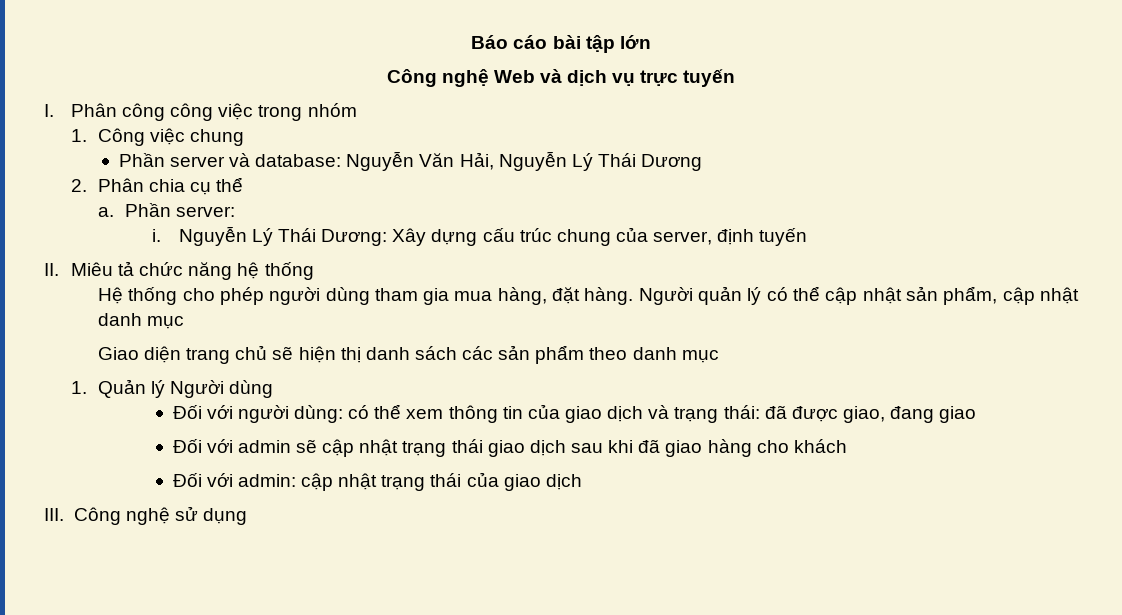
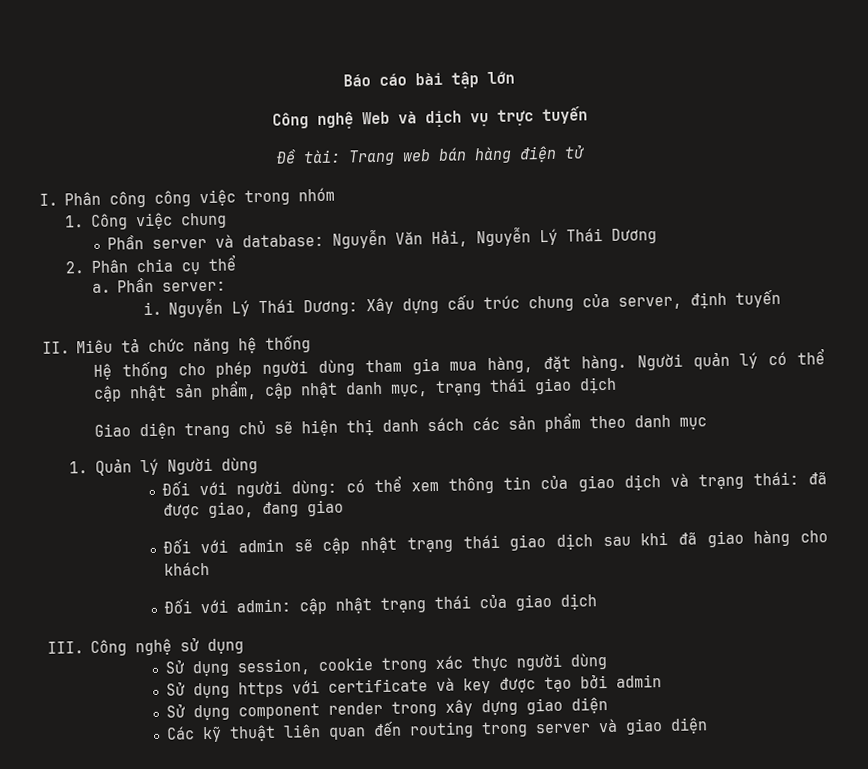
+ Đề tài: Trang web bán hàng điện tử
- Người quản lý có thể cập nhật sản phẩm, cập nhật danh mục
+ Người quản lý có thể cập nhật sản phẩm, cập nhật danh mục, trạng thái giao dịch
+ Sử dụng session, cookie trong xác thực người dùng
+ Sử dụng https với certificate và key được tạo bởi admin
+ Sử dụng component render trong xây dựng giao diện
+ Các kỹ thuật liên quan đến routing trong server và giao diện

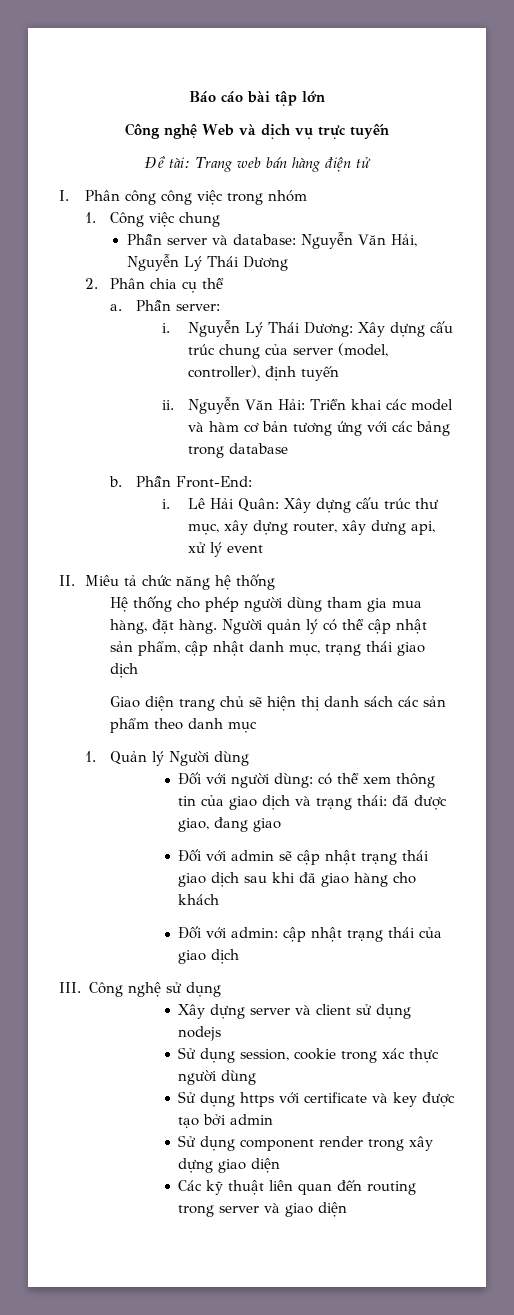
- Nguyễn Lý Thái Dương: Xây dựng cấu trúc chung của server, định tuyến
+ Nguyễn Lý Thái Dương: Xây dựng cấu trúc chung của server (model, controller), định tuyến
+ ii. Nguyễn Văn Hải: Triển khai các model và hàm cơ bản tương ứng với các bảng trong database
+ b. Phần Front-End:
+ i. Lê Hải Quân: Xây dựng cấu trúc thư mục, xây dựng router, xây dưng api, xử lý event
+ Xây dựng server và client sử dụng nodejs

